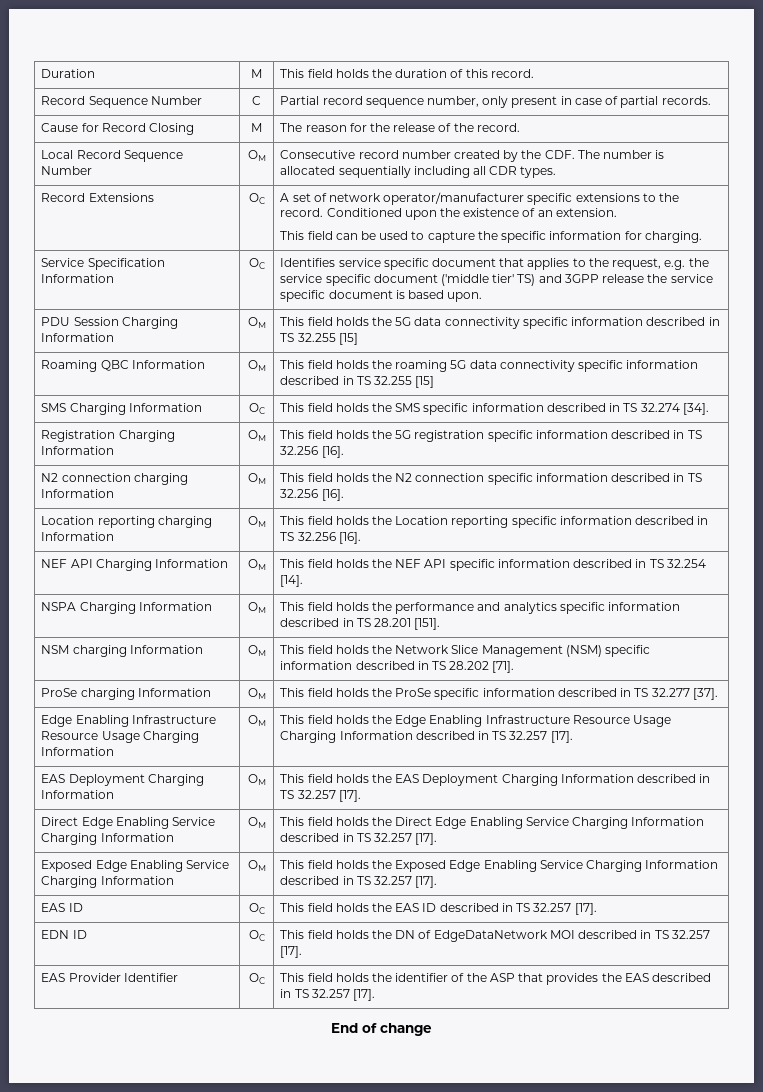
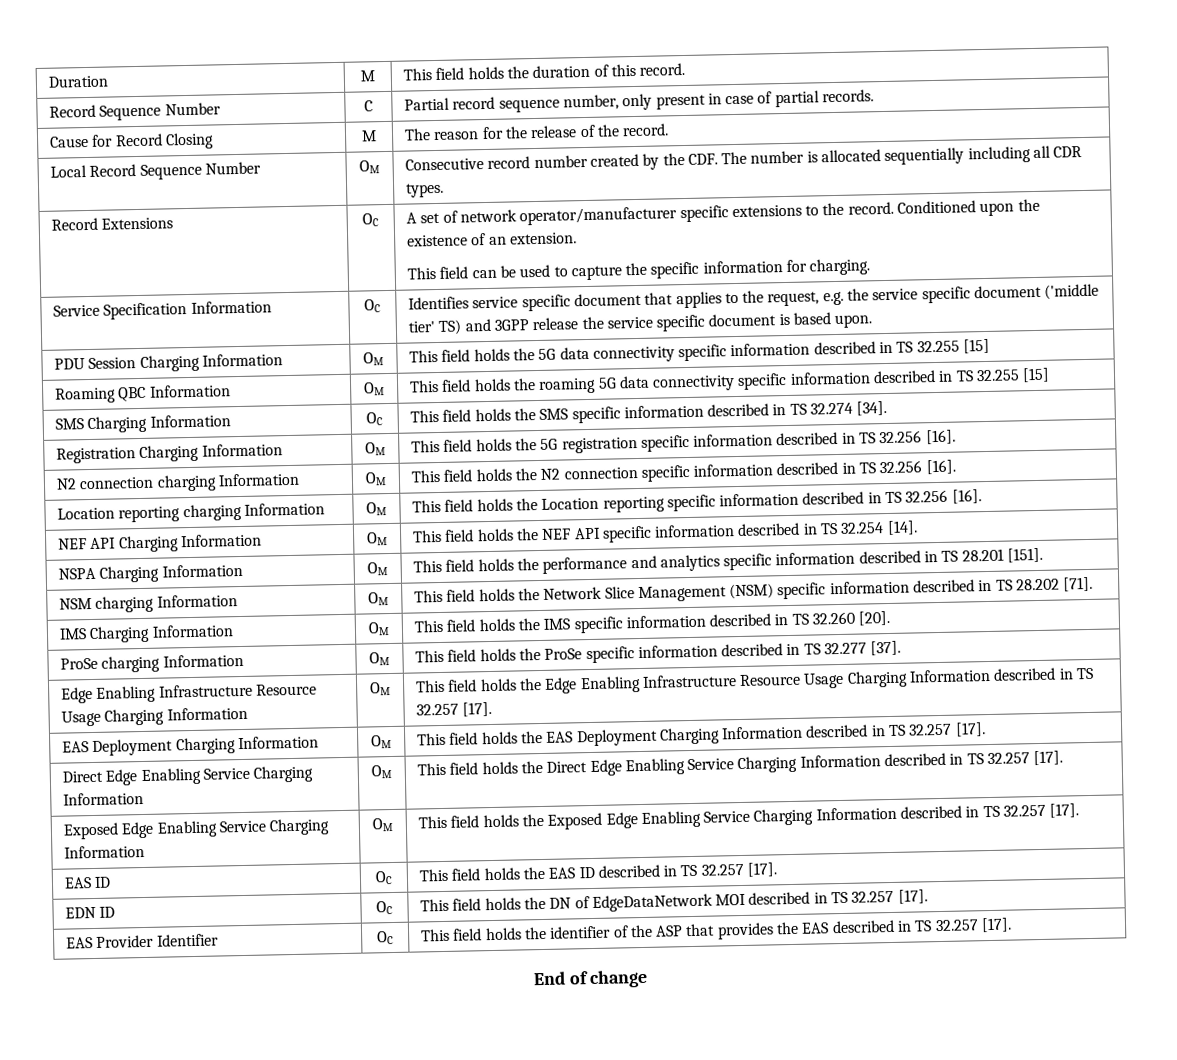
+ IMS Charging Information | OM | This field holds the IMS specific information described in TS 32.260 [20].

